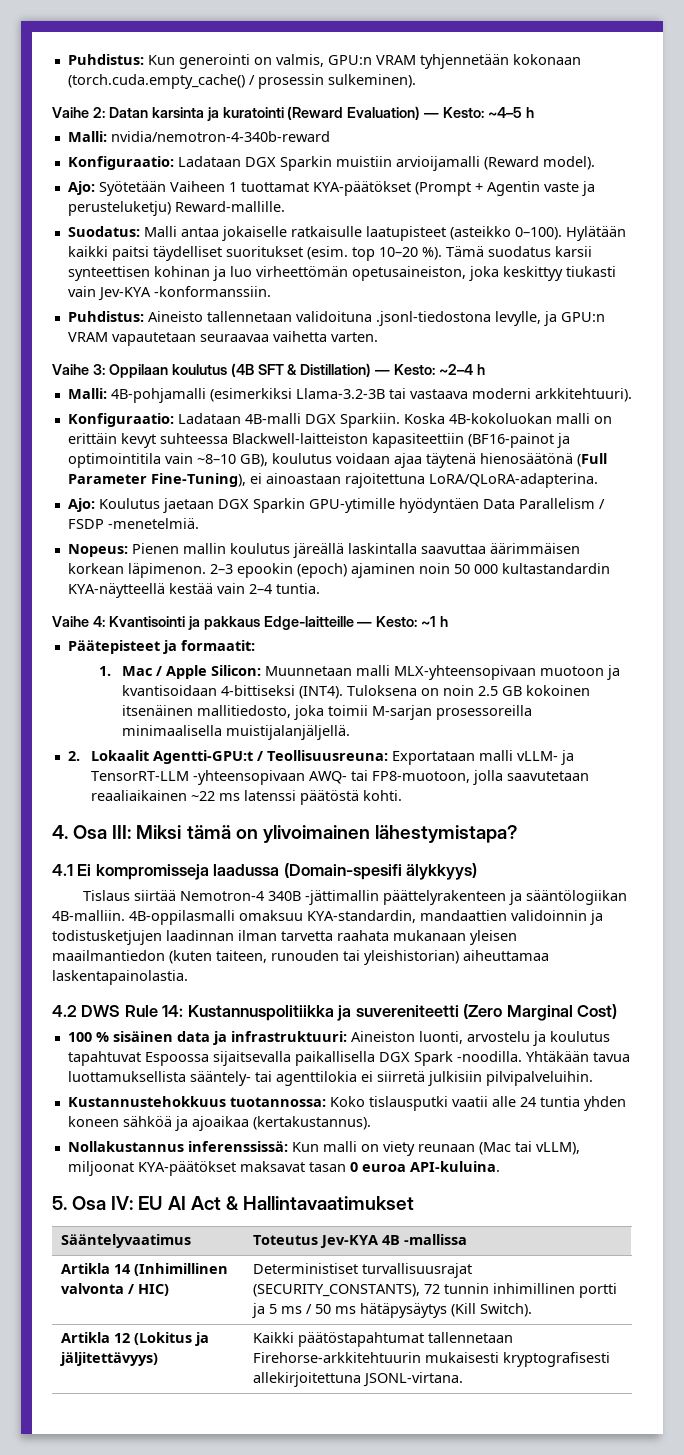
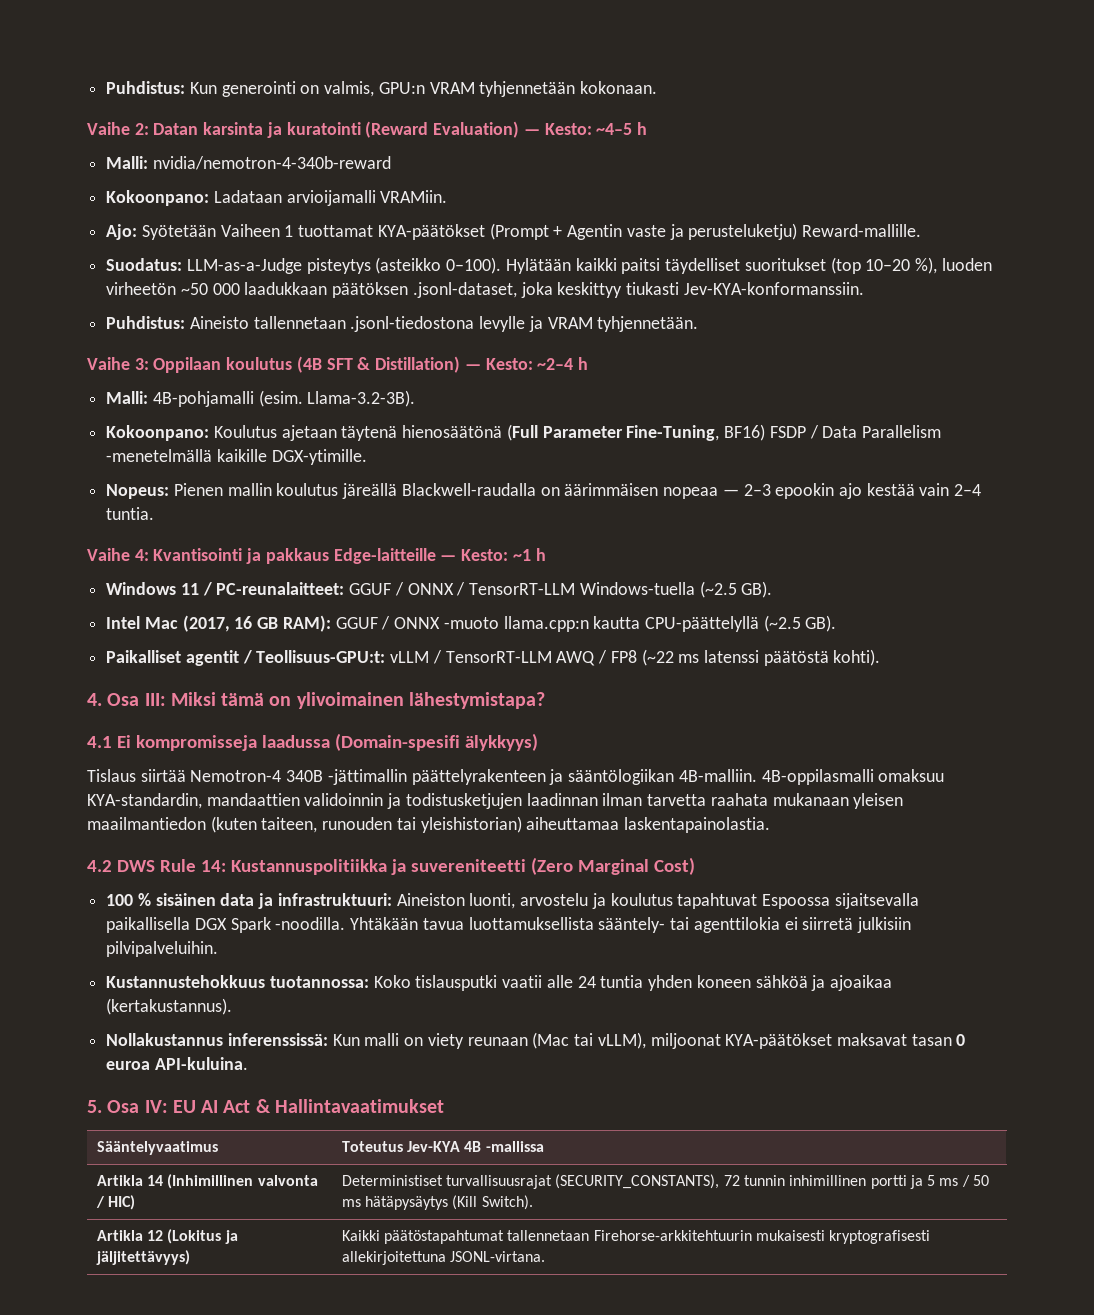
- Puhdistus: Kun generointi on valmis, GPU:n VRAM tyhjennetään kokonaan (torch.cuda.empty_cache() / prosessin sulkeminen).
+ Puhdistus: Kun generointi on valmis, GPU:n VRAM tyhjennetään kokonaan.
- Konfiguraatio: Ladataan DGX Sparkin muistiin arvioijamalli (Reward model).
+ Kokoonpano: Ladataan arvioijamalli VRAMiin.
- Suodatus: Malli antaa jokaiselle ratkaisulle laatupisteet (asteikko 0–100).
+ Suodatus: LLM-as-a-Judge pisteytys (asteikko 0–100).
- Hylätään kaikki paitsi täydelliset suoritukset (esim. top 10–20 %). Tämä suodatus karsii synteettisen kohinan ja luo virheettömän opetusaineiston, joka keskittyy tiukasti vain Jev-KYA -konformanssiin.
- Puhdistus: Aineisto tallennetaan validoituna .jsonl-tiedostona levylle, ja GPU:n VRAM vapautetaan seuraavaa vaihetta varten.
+ Hylätään kaikki paitsi täydelliset suoritukset (top 10–20 %), luoden virheetön ~50 000 laadukkaan päätöksen .jsonl-dataset, joka keskittyy tiukasti Jev-KYA-konformanssiin.
+ Puhdistus: Aineisto tallennetaan .jsonl-tiedostona levylle ja VRAM tyhjennetään.
- Malli: 4B-pohjamalli (esimerkiksi Llama-3.2-3B tai vastaava moderni arkkitehtuuri).
- Konfiguraatio: Ladataan 4B-malli DGX Sparkiin. Koska 4B-kokoluokan malli on erittäin kevyt suhteessa Blackwell-laitteiston kapasiteettiin (BF16-painot ja optimointitila vain ~8–10 GB), koulutus voidaan ajaa täytenä hienosäätönä (Full Parameter Fine-Tuning), ei ainoastaan rajoitettuna LoRA/QLoRA-adapterina.
- Ajo: Koulutus jaetaan DGX Sparkin GPU-ytimille hyödyntäen Data Parallelism / FSDP -menetelmiä.
+ Malli: 4B-pohjamalli (esim. Llama-3.2-3B).
+ Kokoonpano: Koulutus ajetaan täytenä hienosäätönä (Full Parameter Fine-Tuning, BF16) FSDP / Data Parallelism -menetelmällä kaikille DGX-ytimille.
- Nopeus: Pienen mallin koulutus järeällä laskintalla saavuttaa äärimmäisen korkean läpimenon. 2–3 epookin (epoch) ajaminen noin 50 000 kultastandardin KYA-näytteellä kestää vain 2–4 tuntia.
+ Nopeus: Pienen mallin koulutus järeällä Blackwell-raudalla on äärimmäisen nopeaa — 2–3 epookin ajo kestää vain 2–4 tuntia.
- Päätepisteet ja formaatit:
- 1. Mac / Apple Silicon: Muunnetaan malli MLX-yhteensopivaan muotoon ja kvantisoidaan 4-bittiseksi (INT4). Tuloksena on noin 2.5 GB kokoinen itsenäinen mallitiedosto, joka toimii M-sarjan prosessoreilla minimaalisella muistijalanjäljellä.
- 2. Lokaalit Agentti-GPU:t / Teollisuusreuna: Exportataan malli vLLM- ja TensorRT-LLM -yhteensopivaan AWQ- tai FP8-muotoon, jolla saavutetaan reaaliaikainen ~22 ms latenssi päätöstä kohti.
+ Windows 11 / PC-reunalaitteet: GGUF / ONNX / TensorRT-LLM Windows-tuella (~2.5 GB).
+ Intel Mac (2017, 16 GB RAM): GGUF / ONNX -muoto llama.cpp:n kautta CPU-päättelyllä (~2.5 GB).
+ Paikalliset agentit / Teollisuus-GPU:t: vLLM / TensorRT-LLM AWQ / FP8 (~22 ms latenssi päätöstä kohti).

